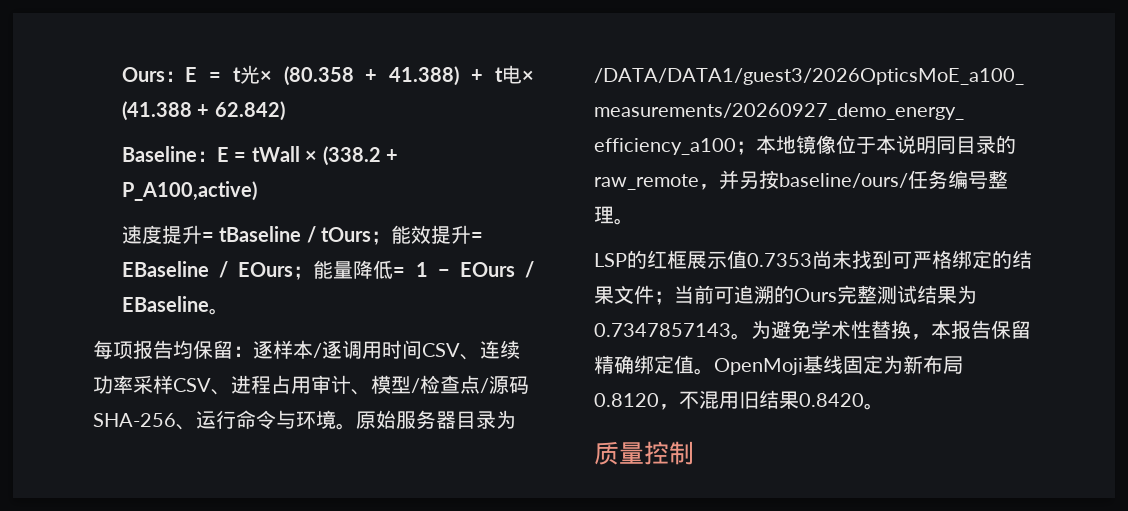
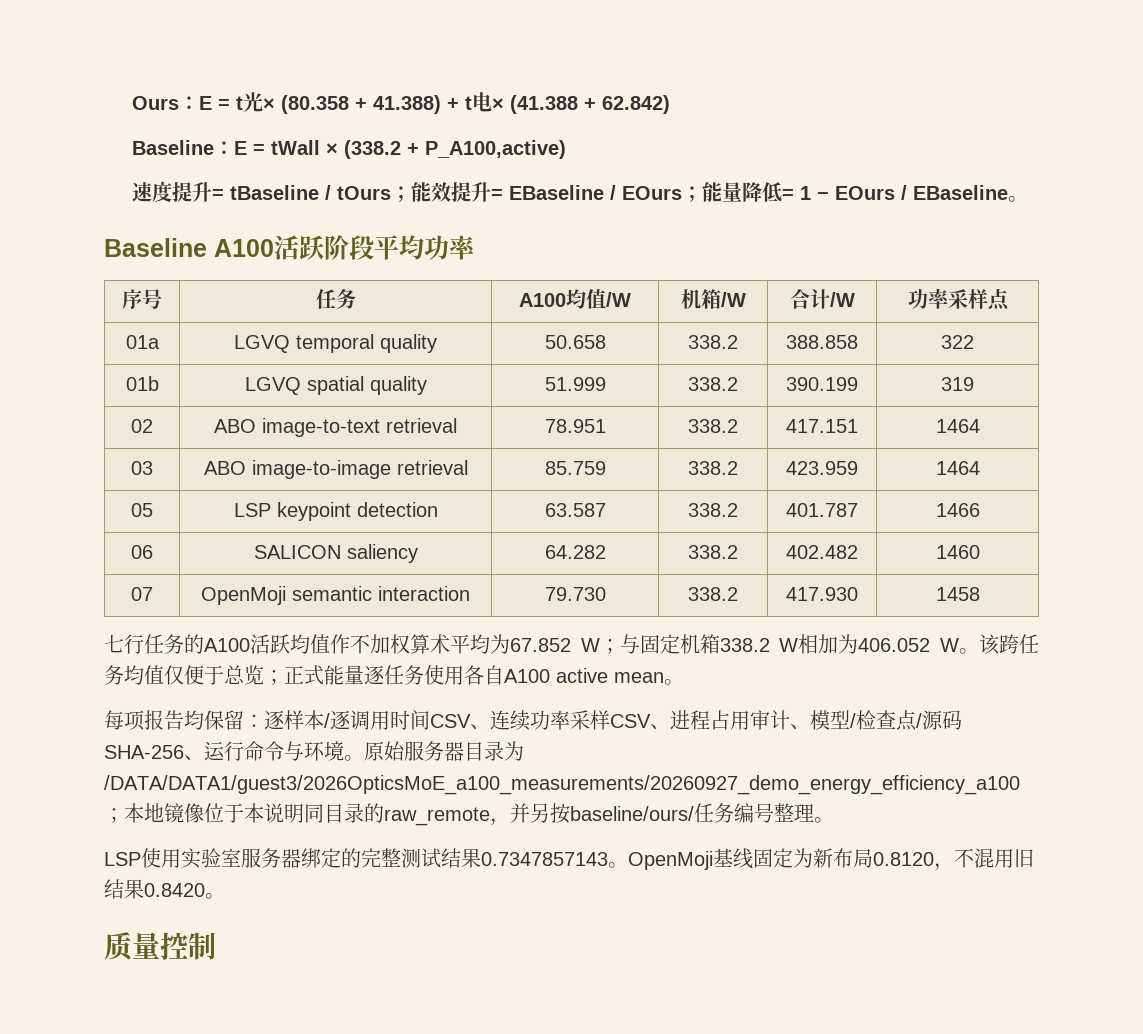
+ Baseline A100活跃阶段平均功率
+ 序号 | 任务 | A100均值/W | 机箱/W | 合计/W | 功率采样点
+ 01a | LGVQ temporal quality | 50.658 | 338.2 | 388.858 | 322
+ 01b | LGVQ spatial quality | 51.999 | 338.2 | 390.199 | 319
+ 02 | ABO image-to-text retrieval | 78.951 | 338.2 | 417.151 | 1464
+ 03 | ABO image-to-image retrieval | 85.759 | 338.2 | 423.959 | 1464
+ 05 | LSP keypoint detection | 63.587 | 338.2 | 401.787 | 1466
+ 06 | SALICON saliency | 64.282 | 338.2 | 402.482 | 1460
+ 07 | OpenMoji semantic interaction | 79.730 | 338.2 | 417.930 | 1458
+ 七行任务的A100活跃均值作不加权算术平均为67.852 W；与固定机箱338.2 W相加为406.052 W。该跨任务均值仅便于总览；正式能量逐任务使用各自A100 active mean。
- LSP的红框展示值0.7353尚未找到可严格绑定的结果文件；当前可追溯的Ours完整测试结果为0.7347857143。为避免学术性替换，本报告保留精确绑定值。
+ LSP使用实验室服务器绑定的完整测试结果0.7347857143。

